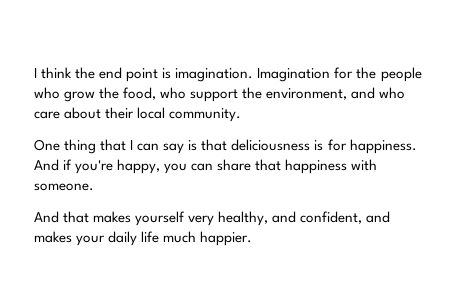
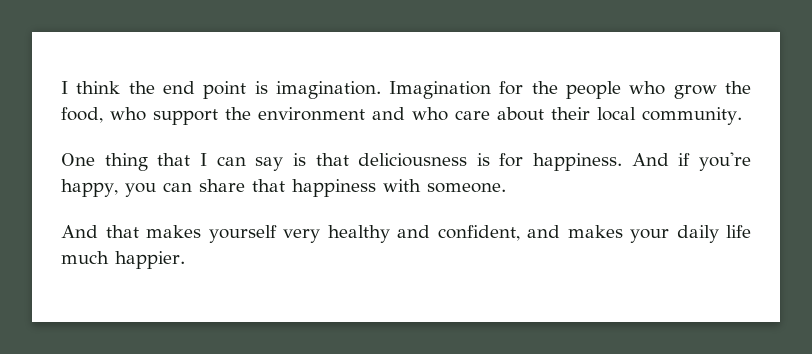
- Imagination for the people who grow the food, who support the environment, and who care about their local community.
+ Imagination for the people who grow the food, who support the environment and who care about their local community.
- And that makes yourself very healthy, and confident, and makes your daily life much happier.
+ And that makes yourself very healthy and confident, and makes your daily life much happier.

